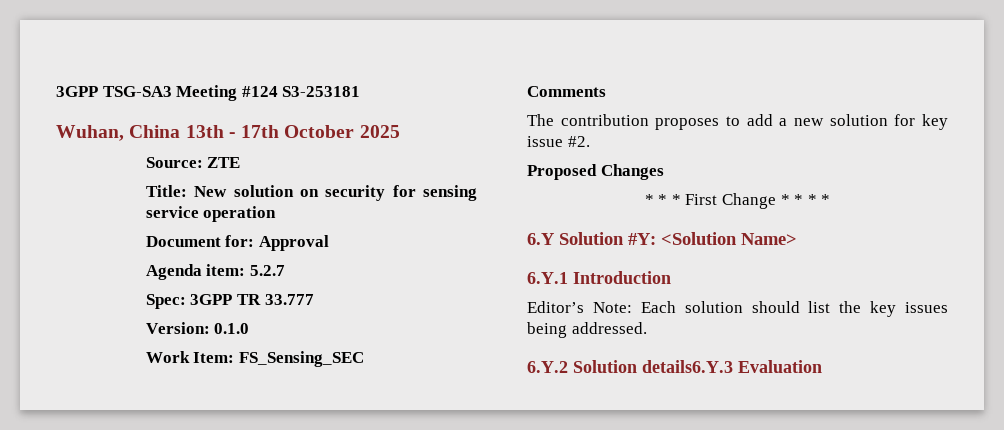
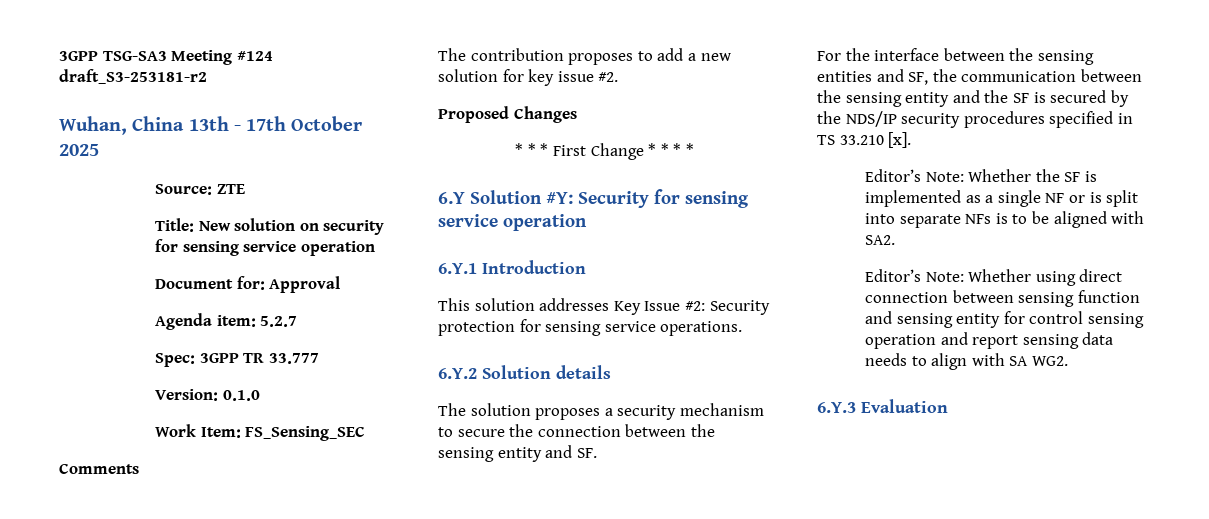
- 3GPP TSG-SA3 Meeting #124 S3-253181
+ 3GPP TSG-SA3 Meeting #124 draft_S3-253181-r2
- 6.Y Solution #Y: <Solution Name>
+ 6.Y Solution #Y: Security for sensing service operation
  6.Y.1 Introduction
- Editor’s Note: Each solution should list the key issues being addressed.
- 6.Y.2 Solution details6.Y.3 Evaluation
+ This solution addresses Key Issue #2: Security protection for sensing service operations.
+ 6.Y.2 Solution details
+ The solution proposes a security mechanism to secure the connection between the sensing entity and SF.
+ For the interface between the sensing entities and SF, the communication between the sensing entity and the SF is secured by the NDS/IP security procedures specified in TS 33.210 [x].
+ Editor’s Note: Whether the SF is implemented as a single NF or is split into separate NFs is to be aligned with SA2.
+ Editor’s Note: Whether using direct connection between sensing function and sensing entity for control sensing operation and report sensing data needs to align with SA WG2.
+ 6.Y.3 Evaluation

